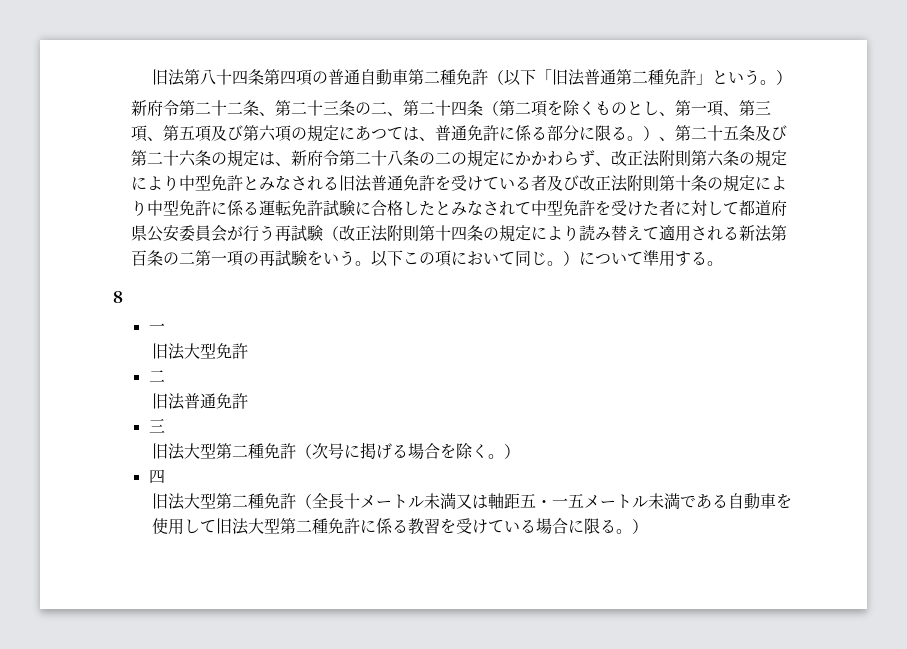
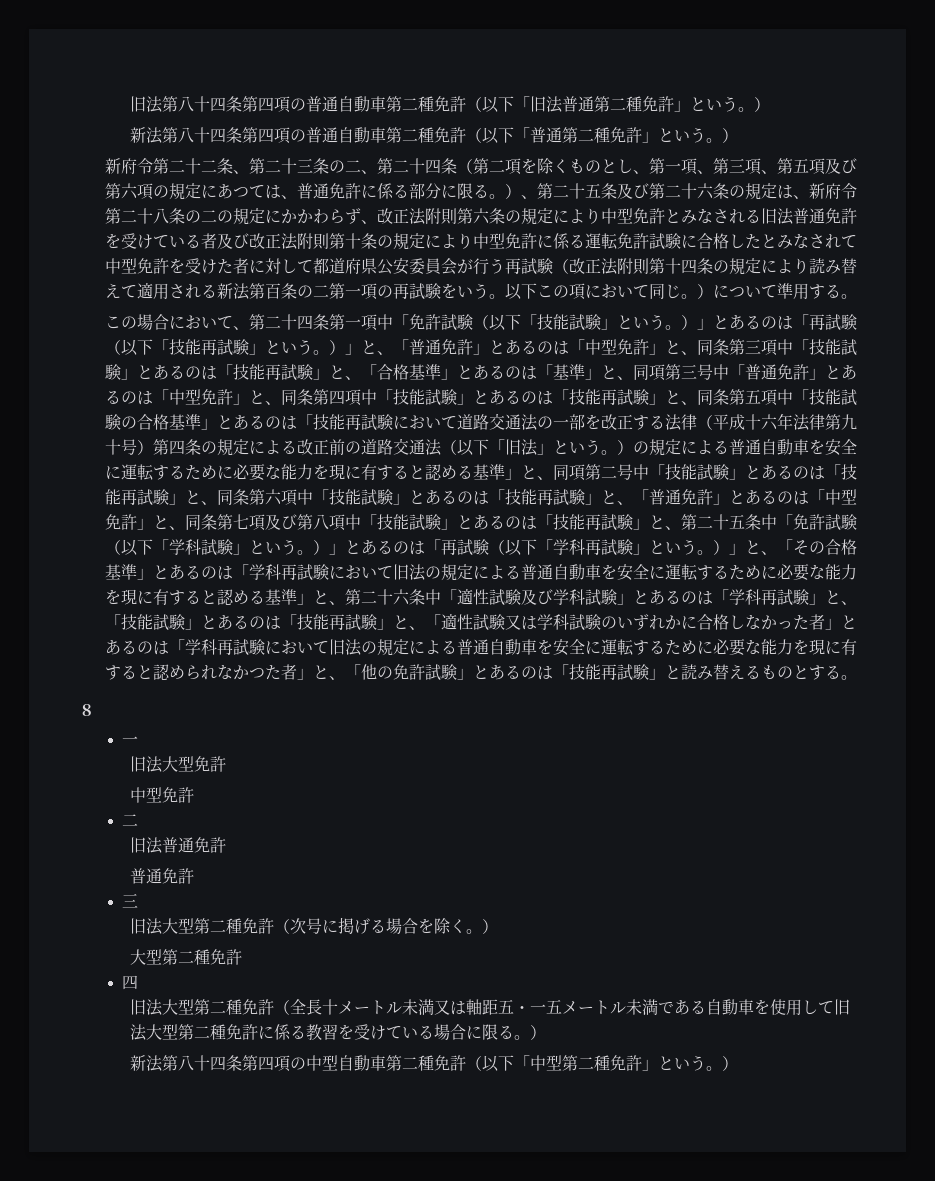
+ 新法第八十四条第四項の普通自動車第二種免許（以下「普通第二種免許」という。）
+ この場合において、第二十四条第一項中「免許試験（以下「技能試験」という。）」とあるのは「再試験（以下「技能再試験」という。）」と、「普通免許」とあるのは「中型免許」と、同条第三項中「技能試験」とあるのは「技能再試験」と、「合格基準」とあるのは「基準」と、同項第三号中「普通免許」とあるのは「中型免許」と、同条第四項中「技能試験」とあるのは「技能再試験」と、同条第五項中「技能試験の合格基準」とあるのは「技能再試験において道路交通法の一部を改正する法律（平成十六年法律第九十号）第四条の規定による改正前の道路交通法（以下「旧法」という。）の規定による普通自動車を安全に運転するために必要な能力を現に有すると認める基準」と、同項第二号中「技能試験」とあるのは「技能再試験」と、同条第六項中「技能試験」とあるのは「技能再試験」と、「普通免許」とあるのは「中型免許」と、同条第七項及び第八項中「技能試験」とあるのは「技能再試験」と、第二十五条中「免許試験（以下「学科試験」という。）」とあるのは「再試験（以下「学科再試験」という。）」と、「その合格基準」とあるのは「学科再試験において旧法の規定による普通自動車を安全に運転するために必要な能力を現に有すると認める基準」と、第二十六条中「適性試験及び学科試験」とあるのは「学科再試験」と、「技能試験」とあるのは「技能再試験」と、「適性試験又は学科試験のいずれかに合格しなかった者」とあるのは「学科再試験において旧法の規定による普通自動車を安全に運転するために必要な能力を現に有すると認められなかつた者」と、「他の免許試験」とあるのは「技能再試験」と読み替えるものとする。
  旧法大型免許
+ 中型免許
  二
  旧法普通免許
+ 普通免許
  旧法大型第二種免許（次号に掲げる場合を除く。）
+ 大型第二種免許
+ 新法第八十四条第四項の中型自動車第二種免許（以下「中型第二種免許」という。）

